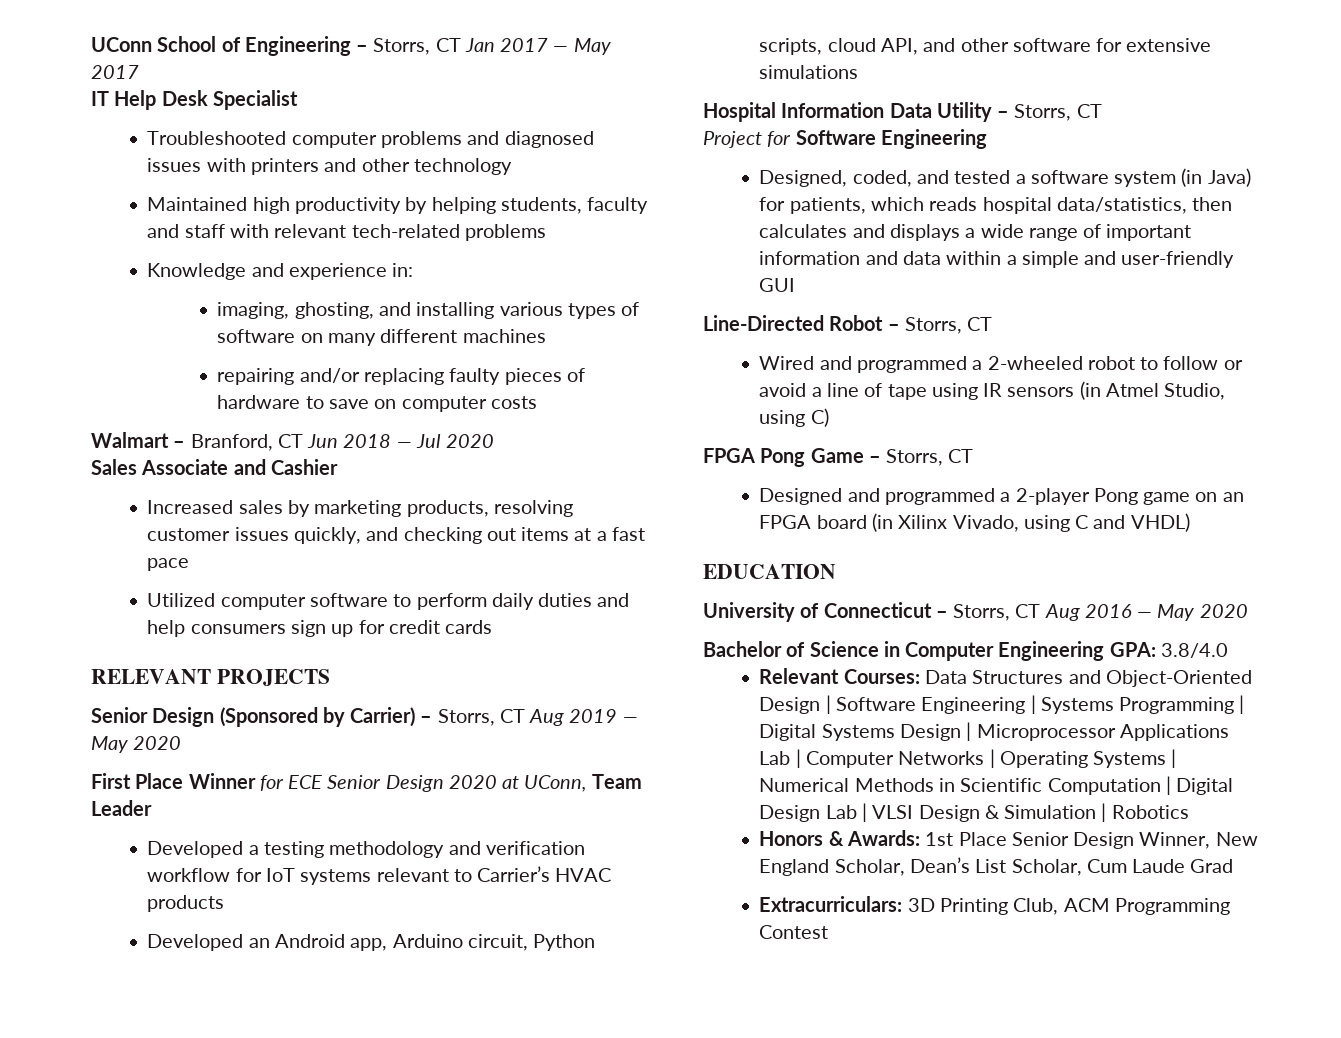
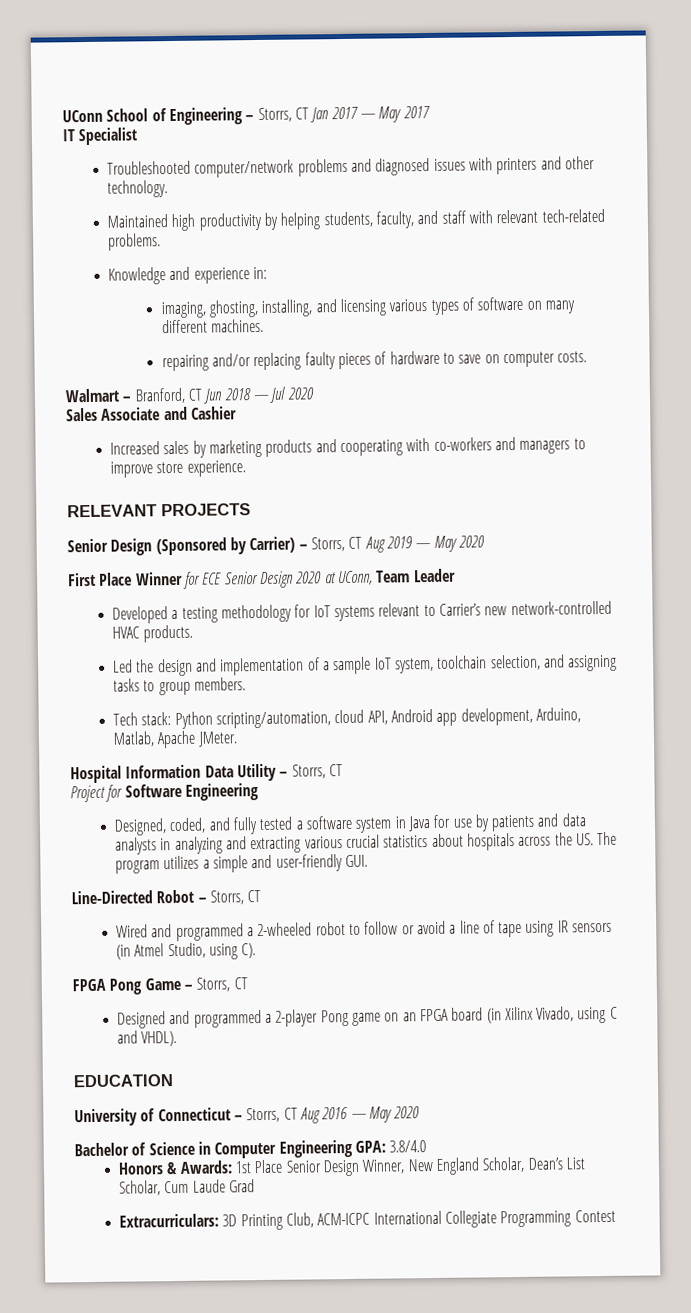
- IT Help Desk Specialist
+ IT Specialist
- Troubleshooted computer problems and diagnosed issues with printers and other technology
+ Troubleshooted computer/network problems and diagnosed issues with printers and other technology.
- Maintained high productivity by helping students, faculty and staff with relevant tech-related problems
+ Maintained high productivity by helping students, faculty, and staff with relevant tech-related problems.
- imaging, ghosting, and installing various types of software on many different machines
+ imaging, ghosting, installing, and licensing various types of software on many different machines.
- repairing and/or replacing faulty pieces of hardware to save on computer costs
+ repairing and/or replacing faulty pieces of hardware to save on computer costs.
- Increased sales by marketing products, resolving customer issues quickly, and checking out items at a fast pace
- Utilized computer software to perform daily duties and help consumers sign up for credit cards
+ Increased sales by marketing products and cooperating with co-workers and managers to improve store experience.
- Developed a testing methodology and verification workflow for IoT systems relevant to Carrier’s HVAC products
- Developed an Android app, Arduino circuit, Python scripts, cloud API, and other software for extensive simulations
+ Developed a testing methodology for IoT systems relevant to Carrier’s new network-controlled HVAC products.
+ Led the design and implementation of a sample IoT system, toolchain selection, and assigning tasks to group members.
+ Tech stack: Python scripting/automation, cloud API, Android app development, Arduino, Matlab, Apache JMeter.
- Designed, coded, and tested a software system (in Java) for patients, which reads hospital data/statistics, then calculates and displays a wide range of important information and data within a simple and user-friendly GUI
+ Designed, coded, and fully tested a software system in Java for use by patients and data analysts in analyzing and extracting various crucial statistics about hospitals across the US. The program utilizes a simple and user-friendly GUI.
- Wired and programmed a 2-wheeled robot to follow or avoid a line of tape using IR sensors (in Atmel Studio, using C)
+ Wired and programmed a 2-wheeled robot to follow or avoid a line of tape using IR sensors (in Atmel Studio, using C).
- Designed and programmed a 2-player Pong game on an FPGA board (in Xilinx Vivado, using C and VHDL)
+ Designed and programmed a 2-player Pong game on an FPGA board (in Xilinx Vivado, using C and VHDL).
- Relevant Courses: Data Structures and Object-Oriented Design | Software Engineering | Systems Programming | Digital Systems Design | Microprocessor Applications Lab | Computer Networks | Operating Systems | Numerical Methods in Scientific Computation | Digital Design Lab | VLSI Design & Simulation | Robotics
- Extracurriculars: 3D Printing Club, ACM Programming Contest
+ Extracurriculars: 3D Printing Club, ACM-ICPC International Collegiate Programming Contest

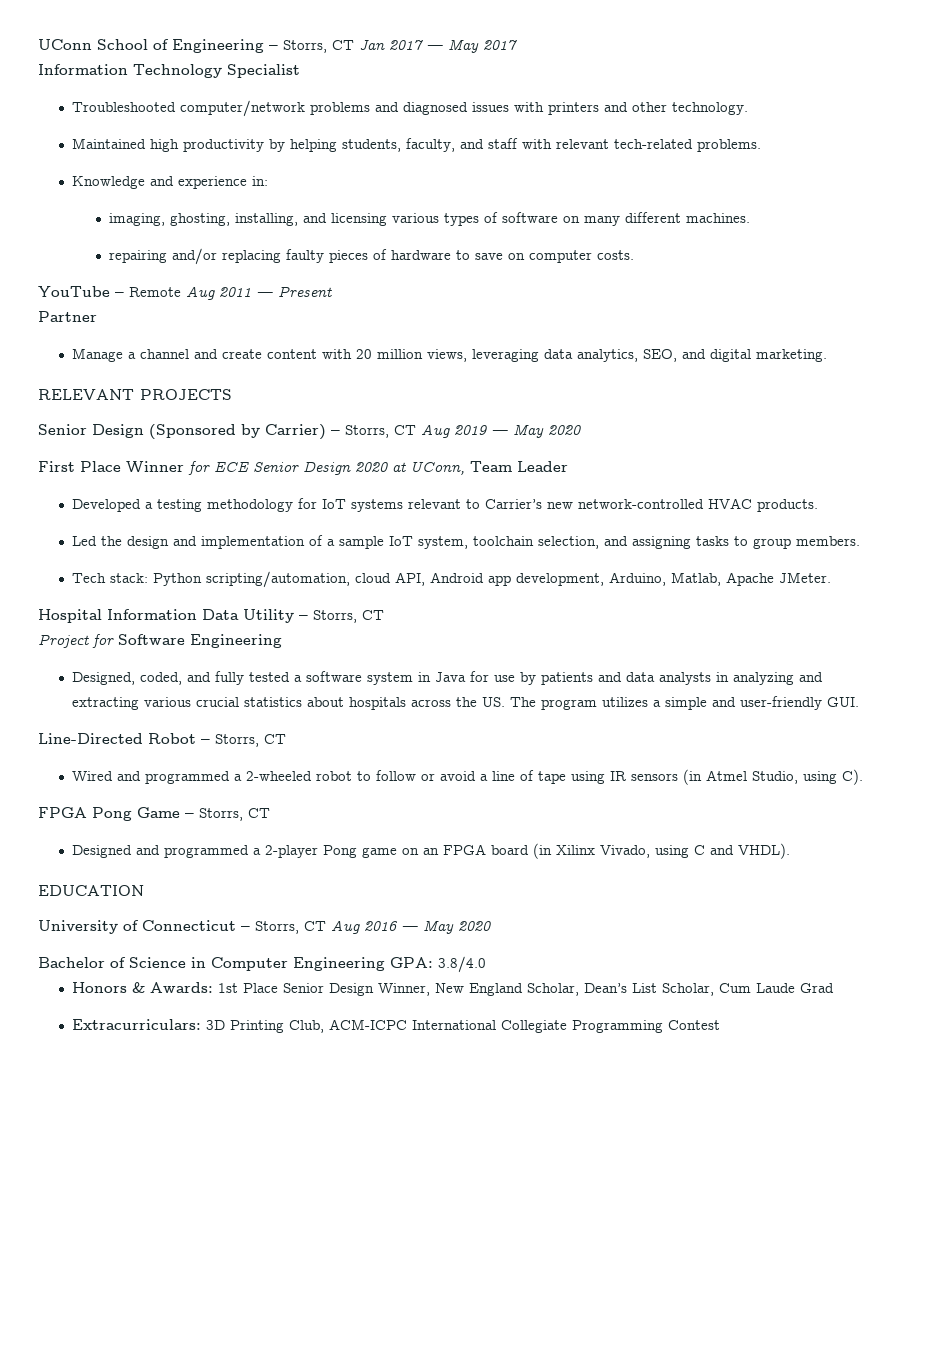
- IT Specialist
+ Information Technology Specialist
- Walmart – Branford, CT Jun 2018 — Jul 2020
- Sales Associate and Cashier
- Increased sales by marketing products and cooperating with co-workers and managers to improve store experience.
+ YouTube – Remote Aug 2011 — Present
+ Partner
+ Manage a channel and create content with 20 million views, leveraging data analytics, SEO, and digital marketing.

